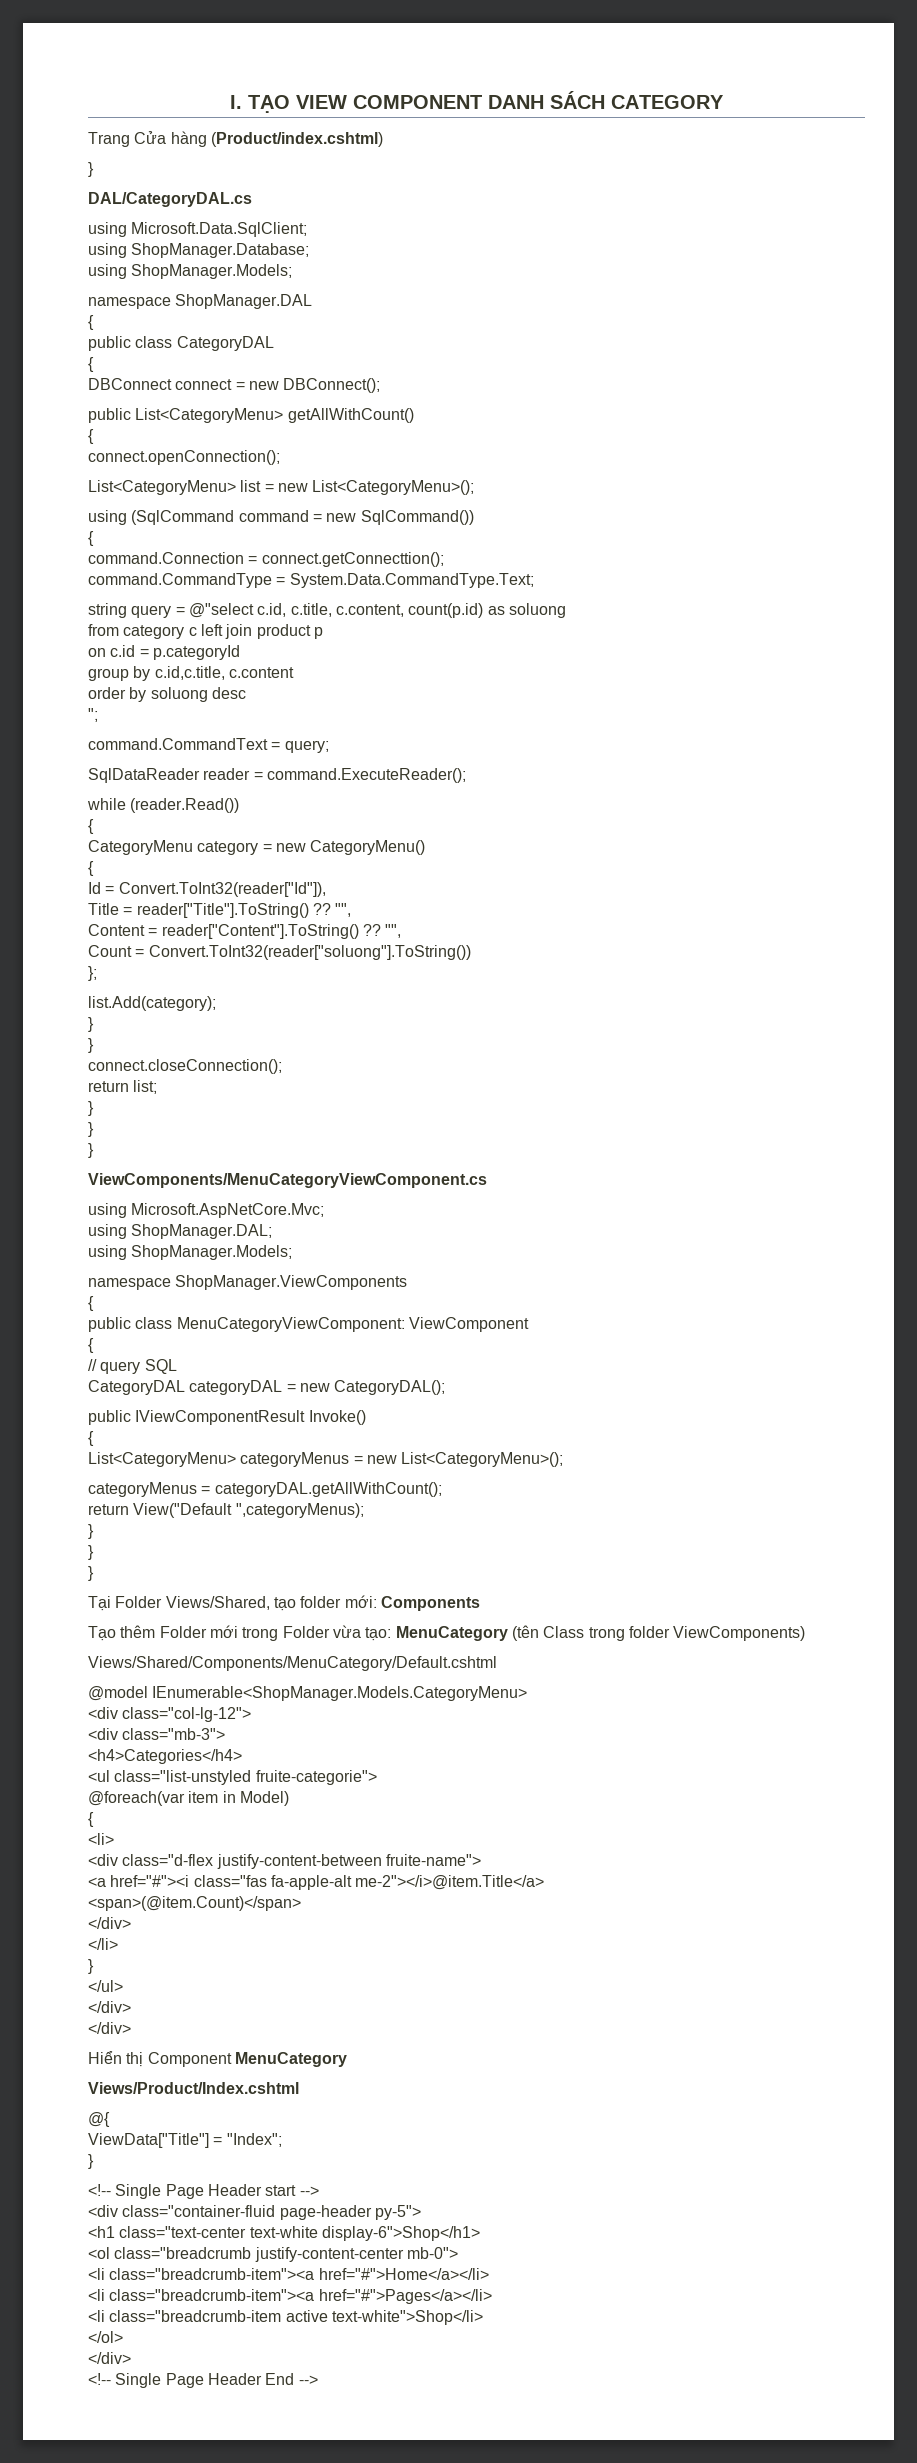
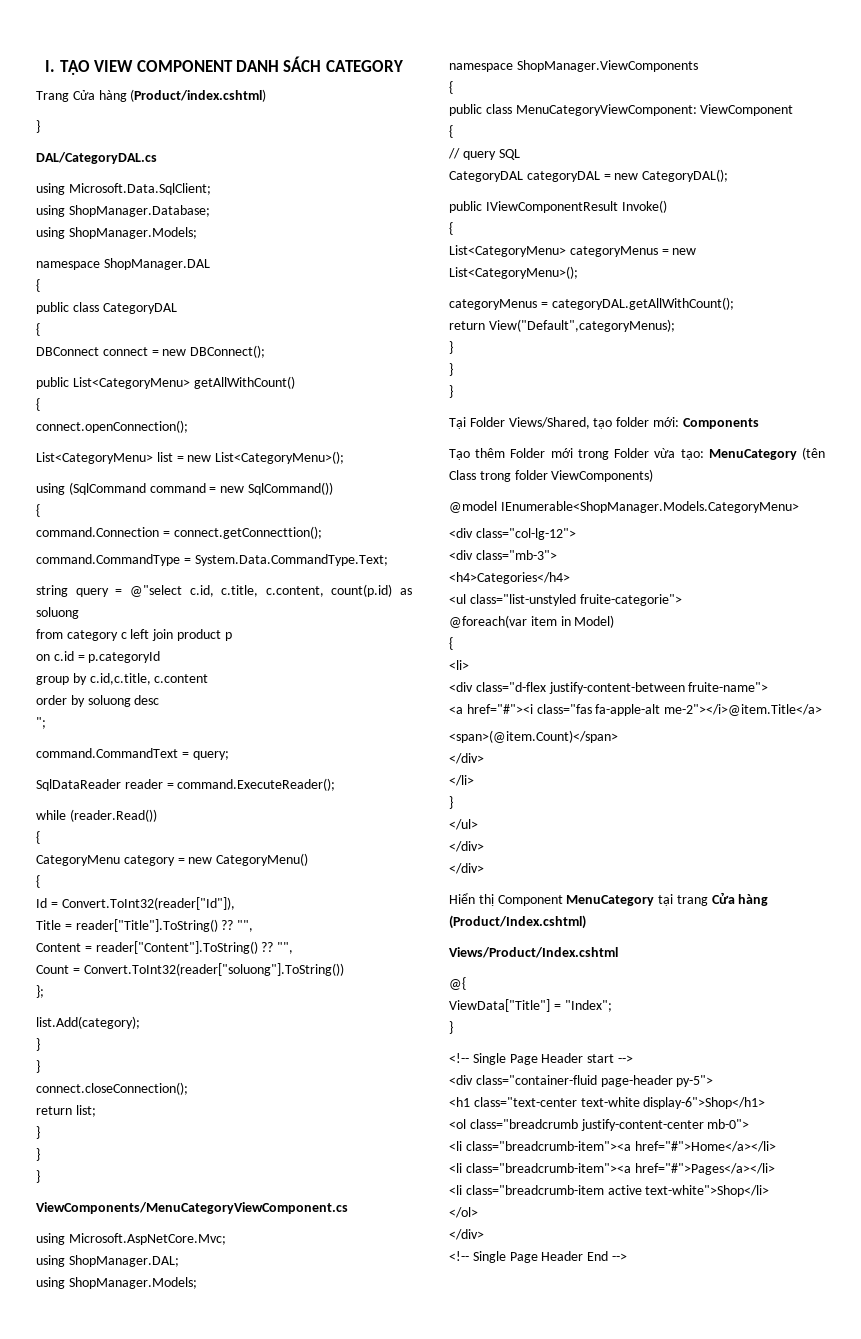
- return View("Default ",categoryMenus);
+ return View("Default",categoryMenus);
- Views/Shared/Components/MenuCategory/Default.cshtml
- Hiển thị Component MenuCategory
+ Hiển thị Component MenuCategory tại trang Cửa hàng (Product/Index.cshtml)

